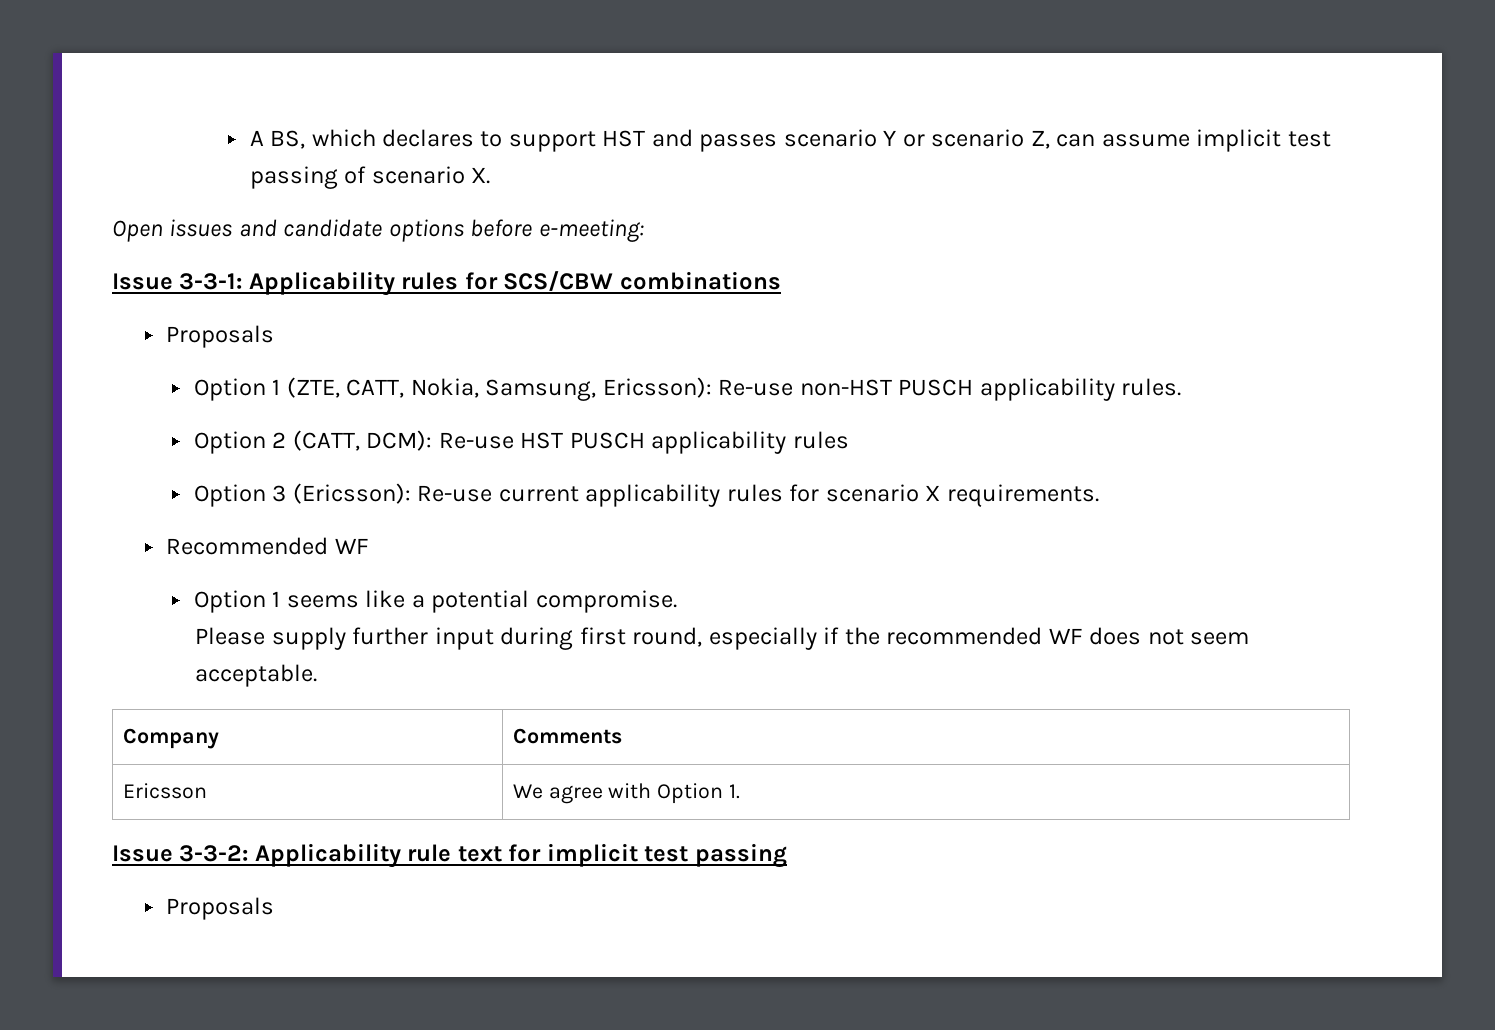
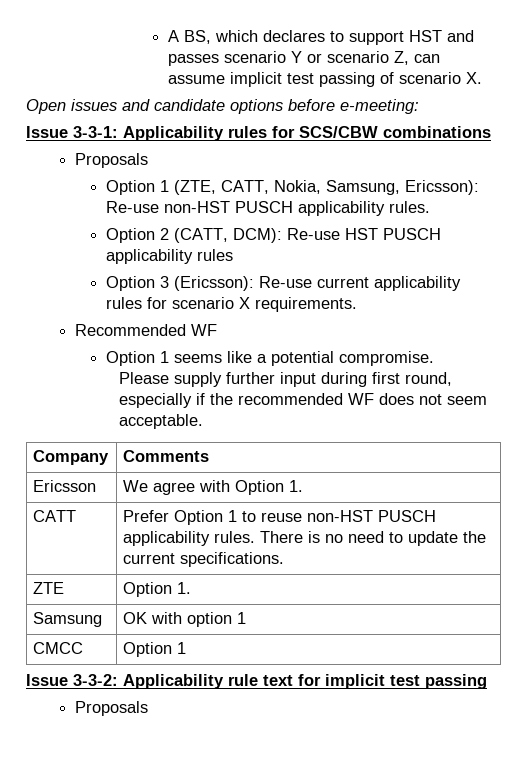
+ CATT | Prefer Option 1 to reuse non-HST PUSCH applicability rules. There is no need to update the current specifications.
+ ZTE | Option 1.
+ Samsung | OK with option 1
+ CMCC | Option 1

